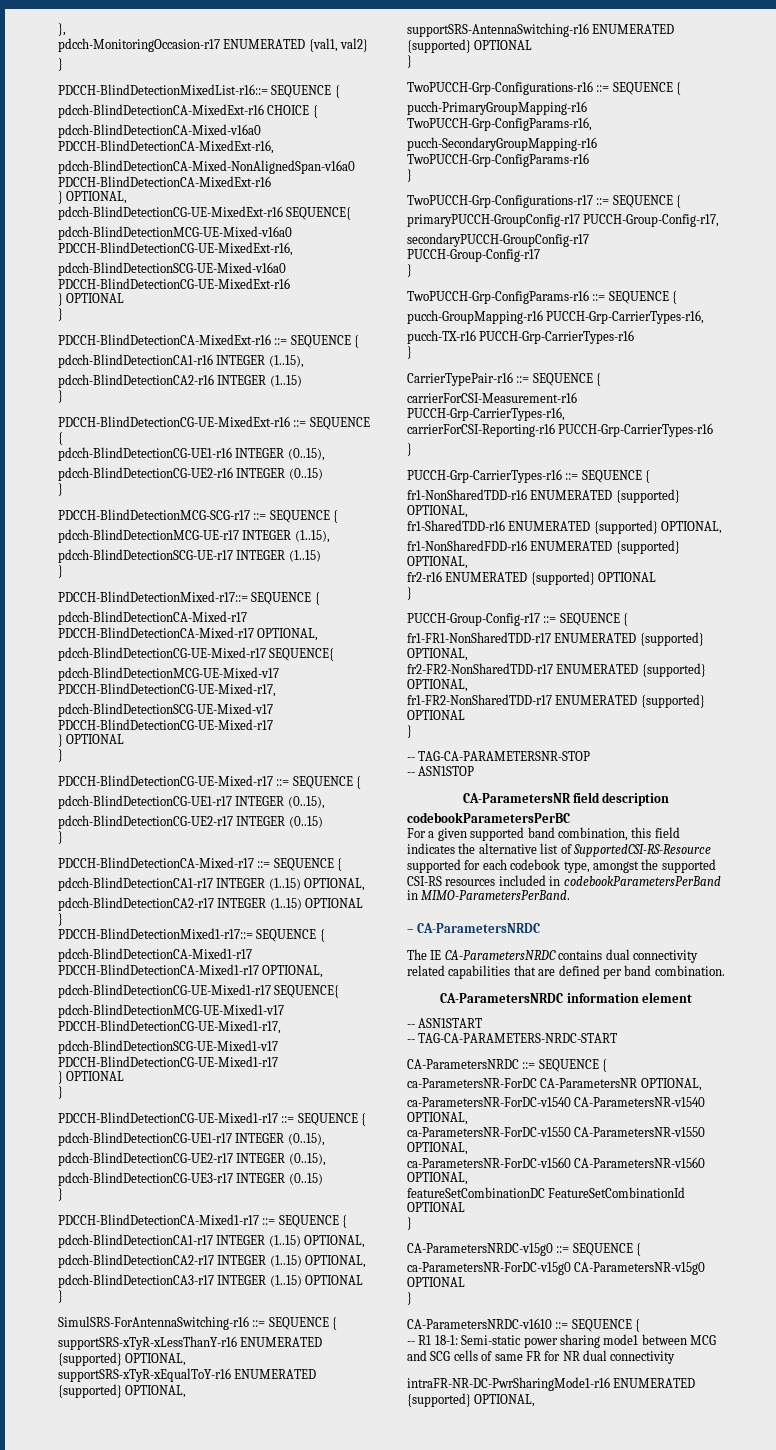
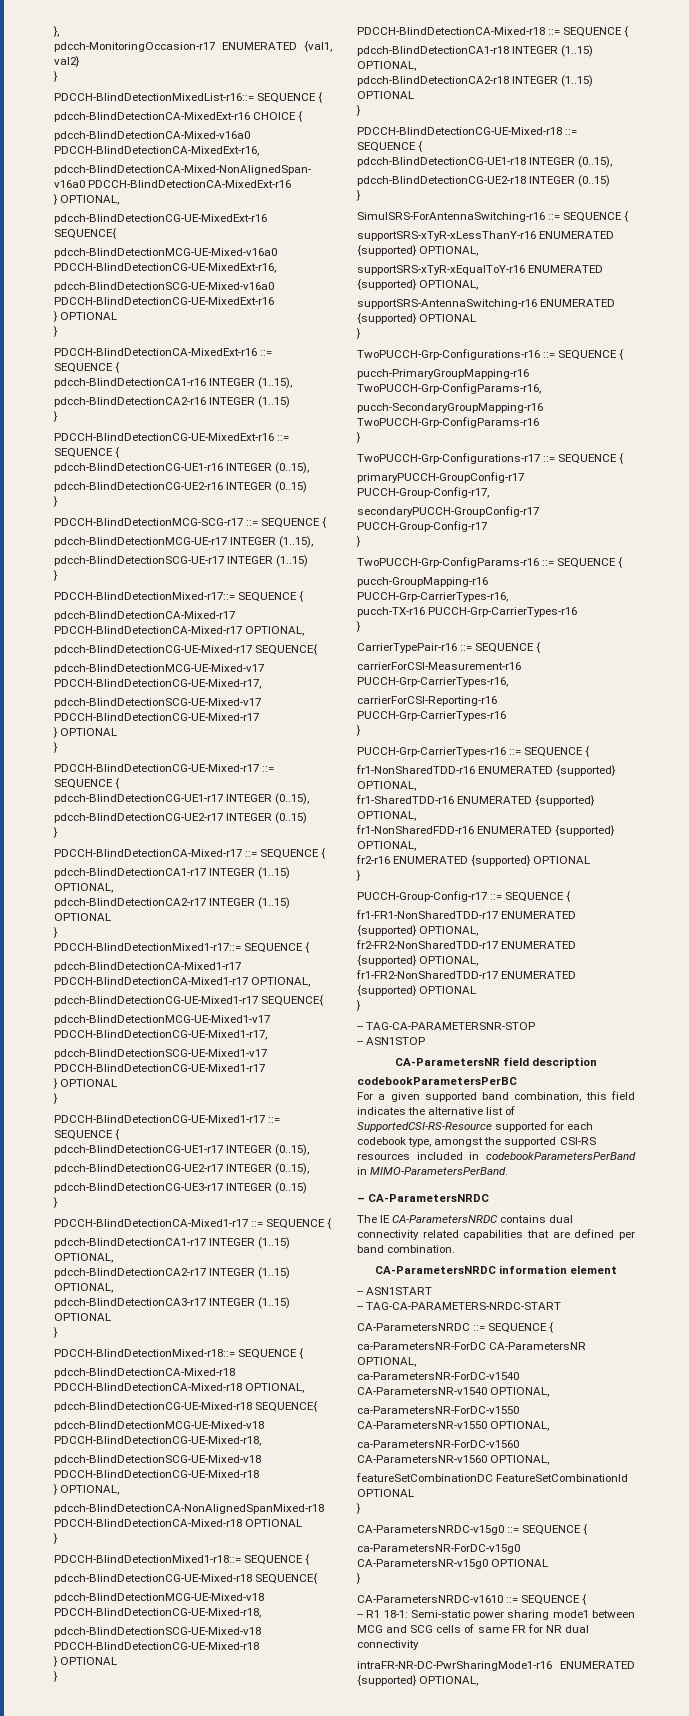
+ PDCCH-BlindDetectionMixed-r18::= SEQUENCE {
+ pdcch-BlindDetectionCA-Mixed-r18 PDCCH-BlindDetectionCA-Mixed-r18 OPTIONAL,
+ pdcch-BlindDetectionCG-UE-Mixed-r18 SEQUENCE{
+ pdcch-BlindDetectionMCG-UE-Mixed-v18 PDCCH-BlindDetectionCG-UE-Mixed-r18,
+ pdcch-BlindDetectionSCG-UE-Mixed-v18 PDCCH-BlindDetectionCG-UE-Mixed-r18
+ } OPTIONAL,
+ pdcch-BlindDetectionCA-NonAlignedSpanMixed-r18 PDCCH-BlindDetectionCA-Mixed-r18 OPTIONAL
+ }
+ PDCCH-BlindDetectionMixed1-r18::= SEQUENCE {
+ pdcch-BlindDetectionCG-UE-Mixed-r18 SEQUENCE{
+ pdcch-BlindDetectionMCG-UE-Mixed-v18 PDCCH-BlindDetectionCG-UE-Mixed-r18,
+ pdcch-BlindDetectionSCG-UE-Mixed-v18 PDCCH-BlindDetectionCG-UE-Mixed-r18
+ } OPTIONAL
+ }
+ PDCCH-BlindDetectionCA-Mixed-r18 ::= SEQUENCE {
+ pdcch-BlindDetectionCA1-r18 INTEGER (1..15) OPTIONAL,
+ pdcch-BlindDetectionCA2-r18 INTEGER (1..15) OPTIONAL
+ }
+ PDCCH-BlindDetectionCG-UE-Mixed-r18 ::= SEQUENCE {
+ pdcch-BlindDetectionCG-UE1-r18 INTEGER (0..15),
+ pdcch-BlindDetectionCG-UE2-r18 INTEGER (0..15)
+ }

